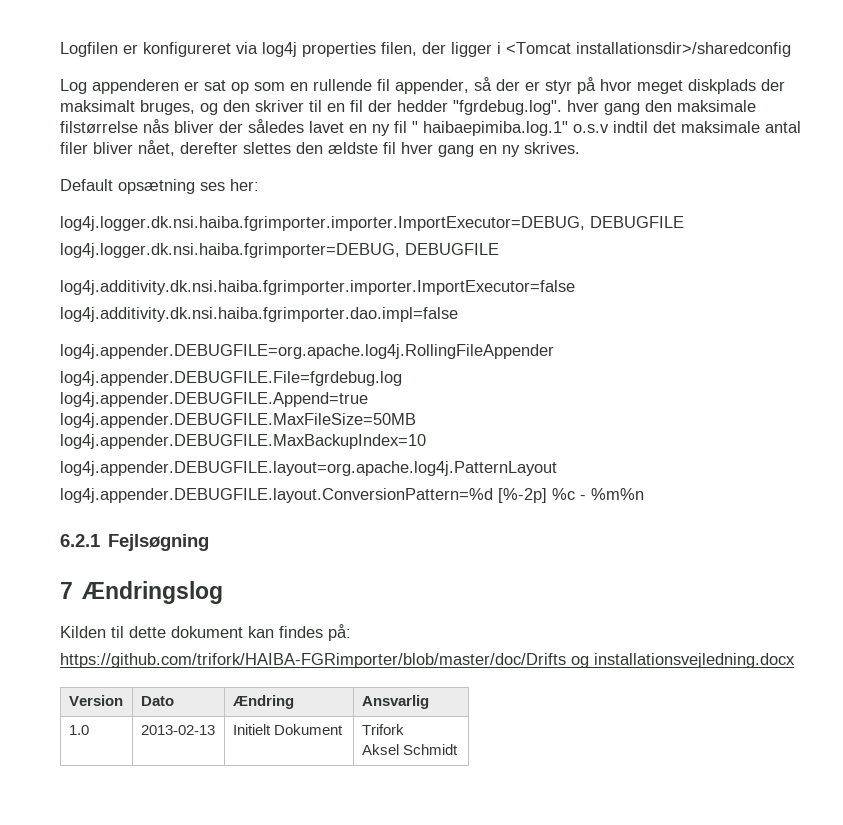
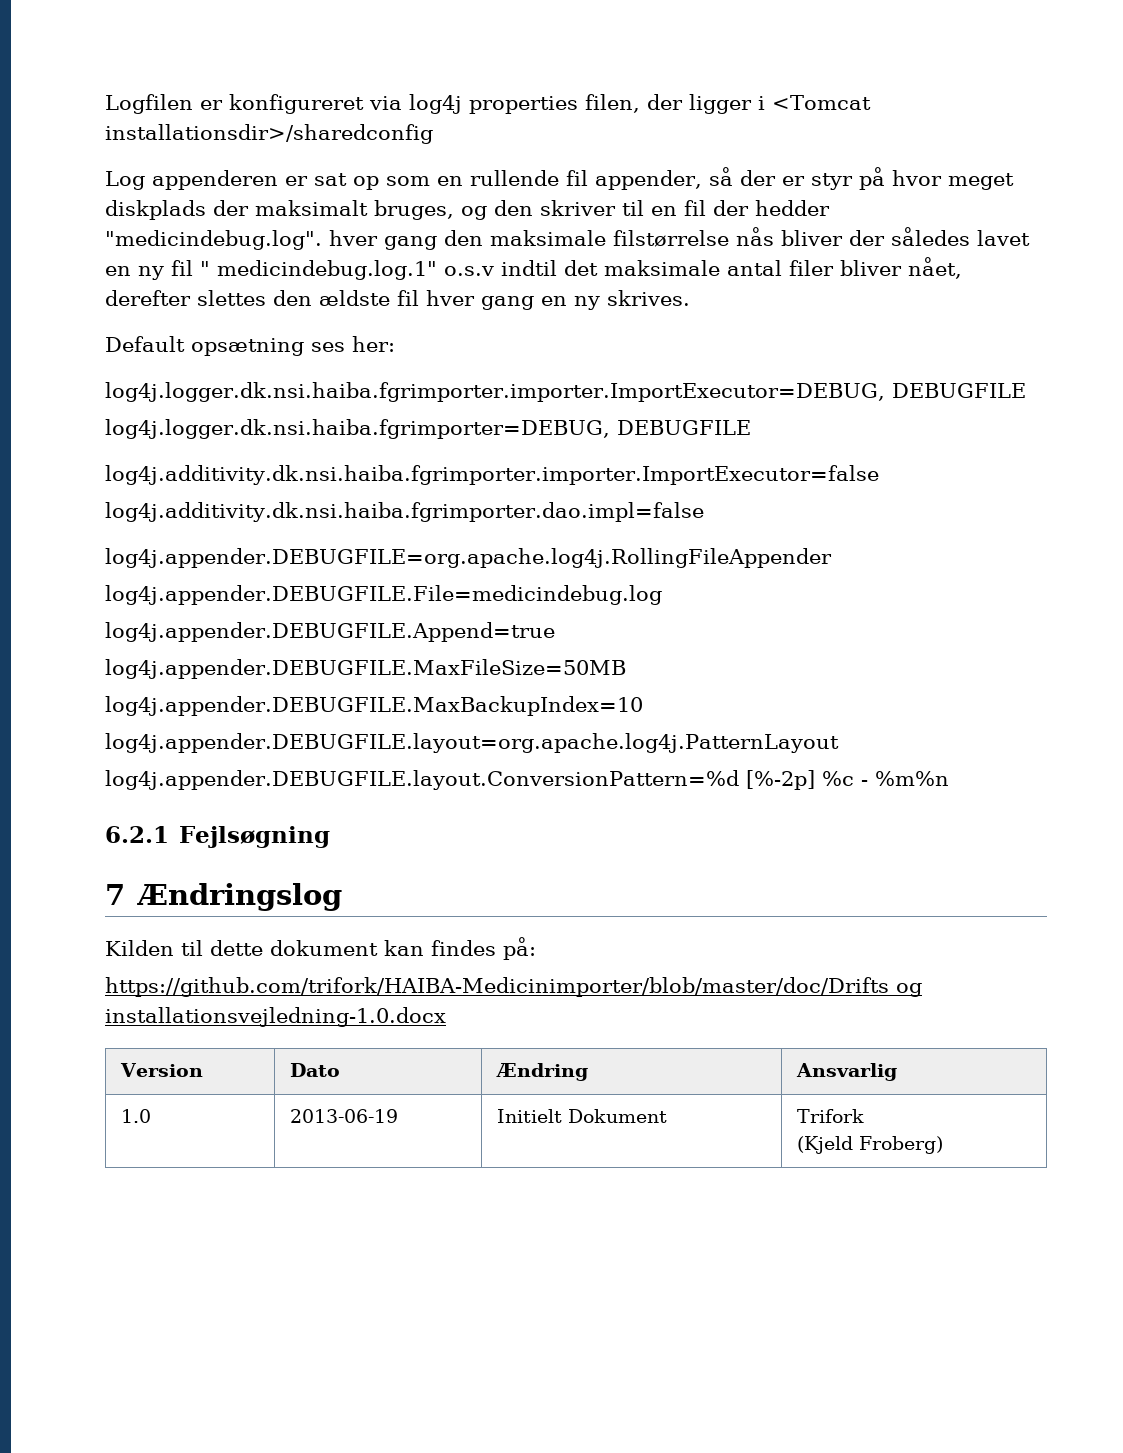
- Log appenderen er sat op som en rullende fil appender, så der er styr på hvor meget diskplads der maksimalt bruges, og den skriver til en fil der hedder "fgrdebug.log". hver gang den maksimale filstørrelse nås bliver der således lavet en ny fil " haibaepimiba.log.1" o.s.v indtil det maksimale antal filer bliver nået, derefter slettes den ældste fil hver gang en ny skrives.
+ Log appenderen er sat op som en rullende fil appender, så der er styr på hvor meget diskplads der maksimalt bruges, og den skriver til en fil der hedder "medicindebug.log". hver gang den maksimale filstørrelse nås bliver der således lavet en ny fil " medicindebug.log.1" o.s.v indtil det maksimale antal filer bliver nået, derefter slettes den ældste fil hver gang en ny skrives.
- log4j.appender.DEBUGFILE.File=fgrdebug.log
+ log4j.appender.DEBUGFILE.File=medicindebug.log
- https://github.com/trifork/HAIBA-FGRimporter/blob/master/doc/Drifts og installationsvejledning.docx
+ https://github.com/trifork/HAIBA-Medicinimporter/blob/master/doc/Drifts og installationsvejledning-1.0.docx
- 1.0 | 2013-02-13 | Initielt Dokument | Trifork
- Aksel Schmidt
+ 1.0 | 2013-06-19 | Initielt Dokument | Trifork
+ (Kjeld Froberg)

